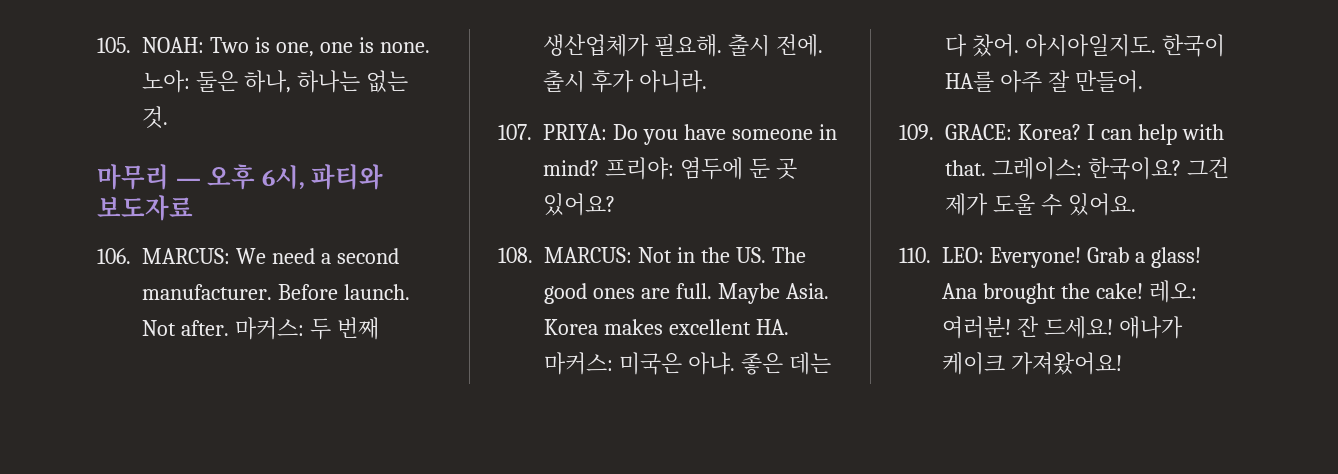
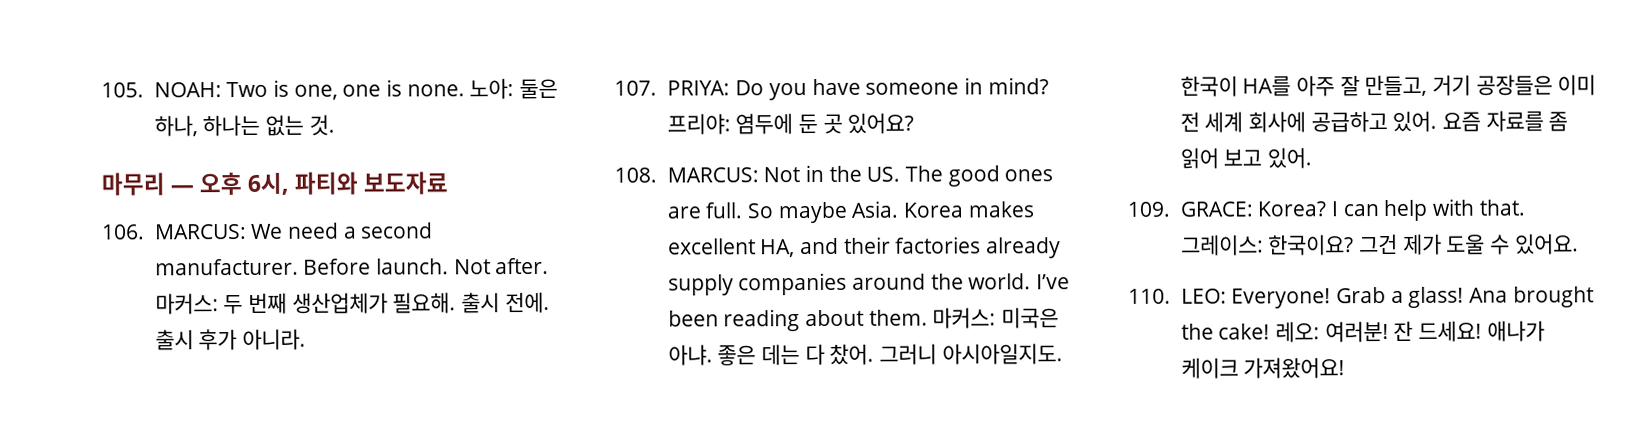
- Maybe Asia.
+ So maybe Asia.
- Korea makes excellent HA. 마커스: 미국은 아냐.
+ Korea makes excellent HA, and their factories already supply companies around the world. I’ve been reading about them. 마커스: 미국은 아냐.
- 아시아일지도.
+ 그러니 아시아일지도.
- 한국이 HA를 아주 잘 만들어.
+ 한국이 HA를 아주 잘 만들고, 거기 공장들은 이미 전 세계 회사에 공급하고 있어. 요즘 자료를 좀 읽어 보고 있어.

